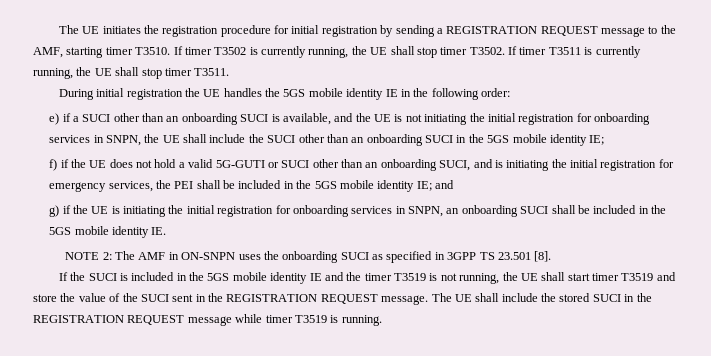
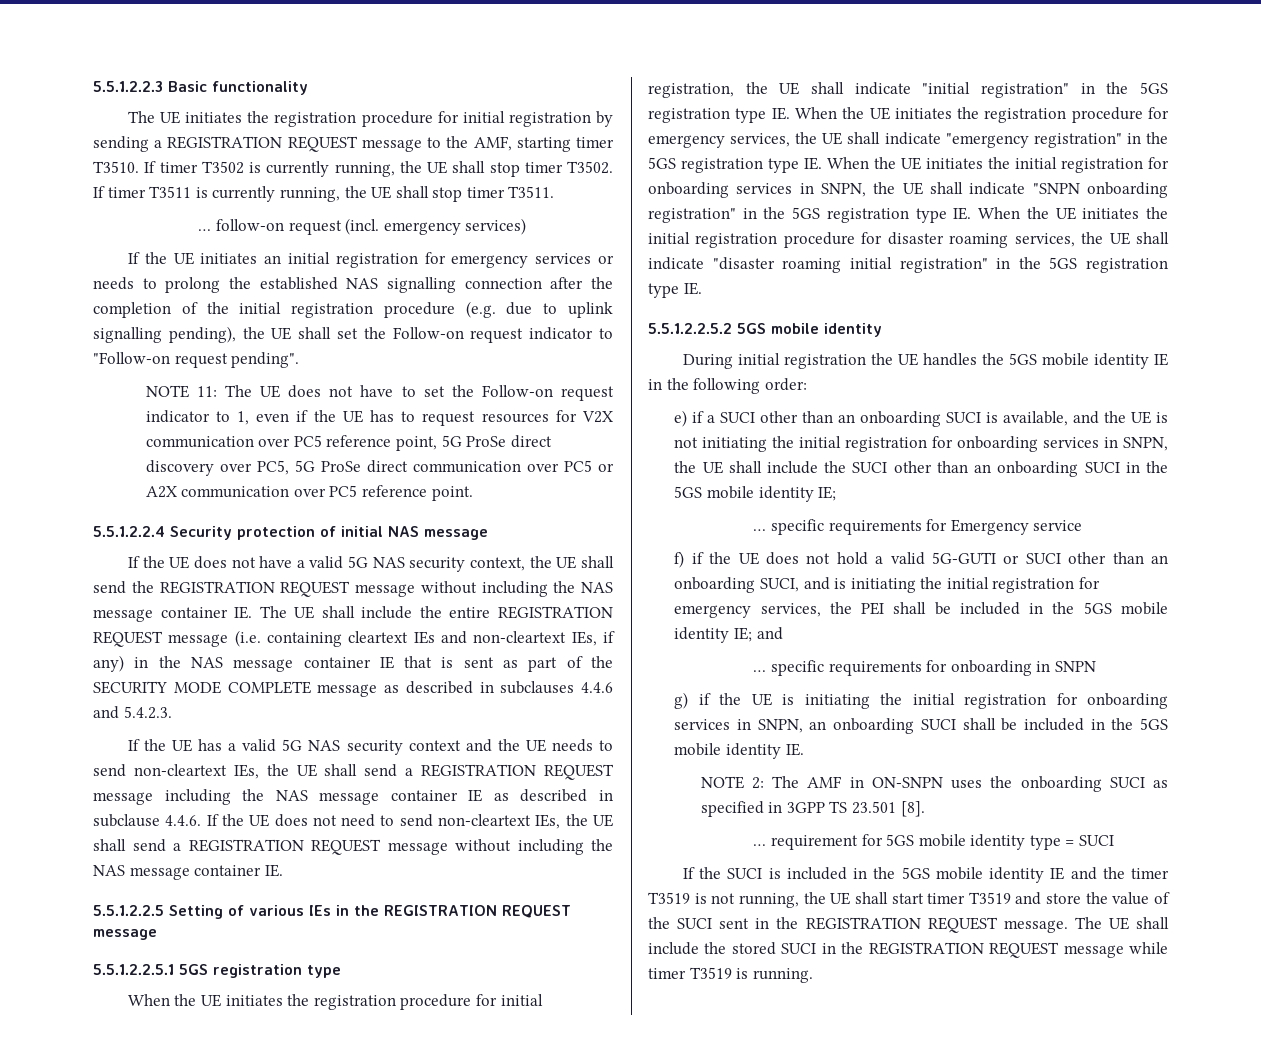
+ 5.5.1.2.2.3 Basic functionality
+ … follow-on request (incl. emergency services)
+ If the UE initiates an initial registration for emergency services or needs to prolong the established NAS signalling connection after the completion of the initial registration procedure (e.g. due to uplink signalling pending), the UE shall set the Follow-on request indicator to "Follow-on request pending".
+ NOTE 11: The UE does not have to set the Follow-on request indicator to 1, even if the UE has to request resources for V2X communication over PC5 reference point, 5G ProSe direct discovery over PC5, 5G ProSe direct communication over PC5 or A2X communication over PC5 reference point.
+ 5.5.1.2.2.4 Security protection of initial NAS message
+ If the UE does not have a valid 5G NAS security context, the UE shall send the REGISTRATION REQUEST message without including the NAS message container IE. The UE shall include the entire REGISTRATION REQUEST message (i.e. containing cleartext IEs and non-cleartext IEs, if any) in the NAS message container IE that is sent as part of the SECURITY MODE COMPLETE message as described in subclauses 4.4.6 and 5.4.2.3.
+ If the UE has a valid 5G NAS security context and the UE needs to send non-cleartext IEs, the UE shall send a REGISTRATION REQUEST message including the NAS message container IE as described in subclause 4.4.6. If the UE does not need to send non-cleartext IEs, the UE shall send a REGISTRATION REQUEST message without including the NAS message container IE.
+ 5.5.1.2.2.5 Setting of various IEs in the REGISTRATION REQUEST message
+ 5.5.1.2.2.5.1 5GS registration type
+ When the UE initiates the registration procedure for initial registration, the UE shall indicate "initial registration" in the 5GS registration type IE. When the UE initiates the registration procedure for emergency services, the UE shall indicate "emergency registration" in the 5GS registration type IE. When the UE initiates the initial registration for onboarding services in SNPN, the UE shall indicate "SNPN onboarding registration" in the 5GS registration type IE. When the UE initiates the initial registration procedure for disaster roaming services, the UE shall indicate "disaster roaming initial registration" in the 5GS registration type IE.
+ 5.5.1.2.2.5.2 5GS mobile identity
+ … specific requirements for Emergency service
+ … specific requirements for onboarding in SNPN
+ … requirement for 5GS mobile identity type = SUCI

